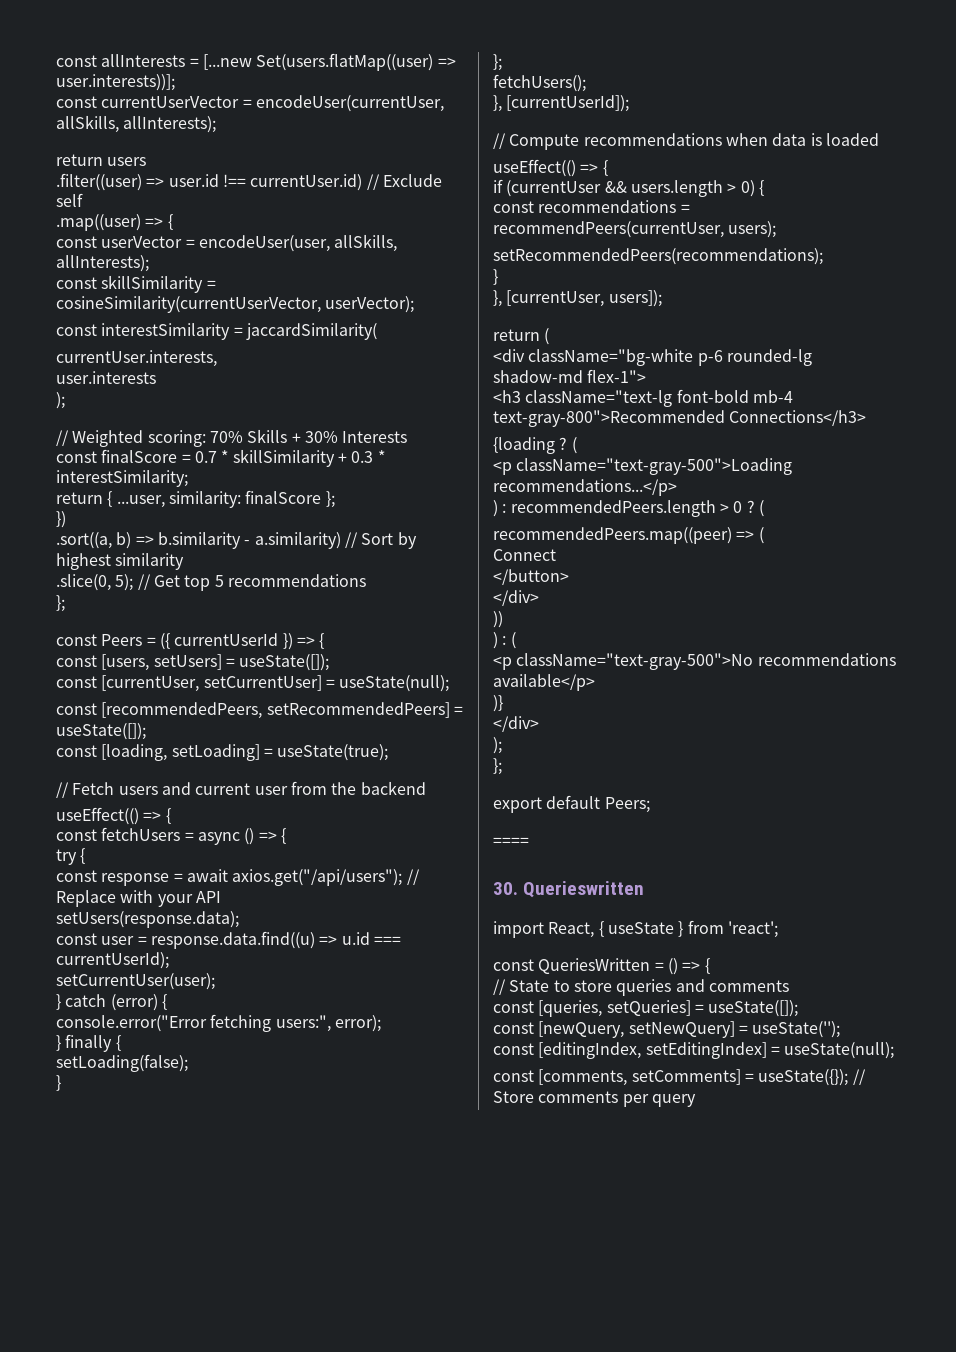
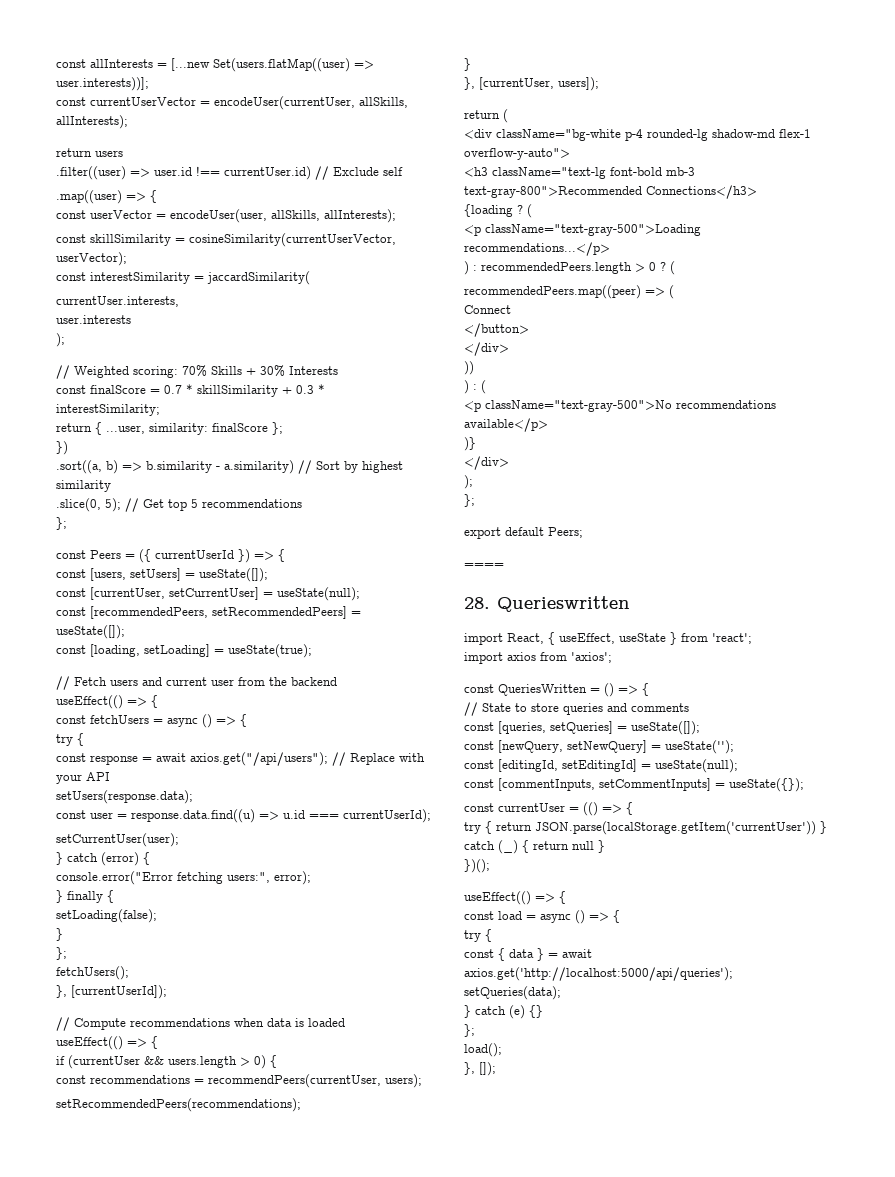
- <div className="bg-white p-6 rounded-lg shadow-md flex-1">
+ <div className="bg-white p-4 rounded-lg shadow-md flex-1 overflow-y-auto">
- <h3 className="text-lg font-bold mb-4 text-gray-800">Recommended Connections</h3>
+ <h3 className="text-lg font-bold mb-3 text-gray-800">Recommended Connections</h3>
- 30. Querieswritten
+ 28. Querieswritten
- import React, { useState } from 'react';
+ import React, { useEffect, useState } from 'react';
+ import axios from 'axios';
- const [editingIndex, setEditingIndex] = useState(null);
- const [comments, setComments] = useState({}); // Store comments per query
+ const [editingId, setEditingId] = useState(null);
+ const [commentInputs, setCommentInputs] = useState({});
+ const currentUser = (() => {
+ try { return JSON.parse(localStorage.getItem('currentUser')) } catch (_) { return null }
+ })();
+ useEffect(() => {
+ const load = async () => {
+ try {
+ const { data } = await axios.get('http://localhost:5000/api/queries');
+ setQueries(data);
+ } catch (e) {}
+ };
+ load();
+ }, []);

